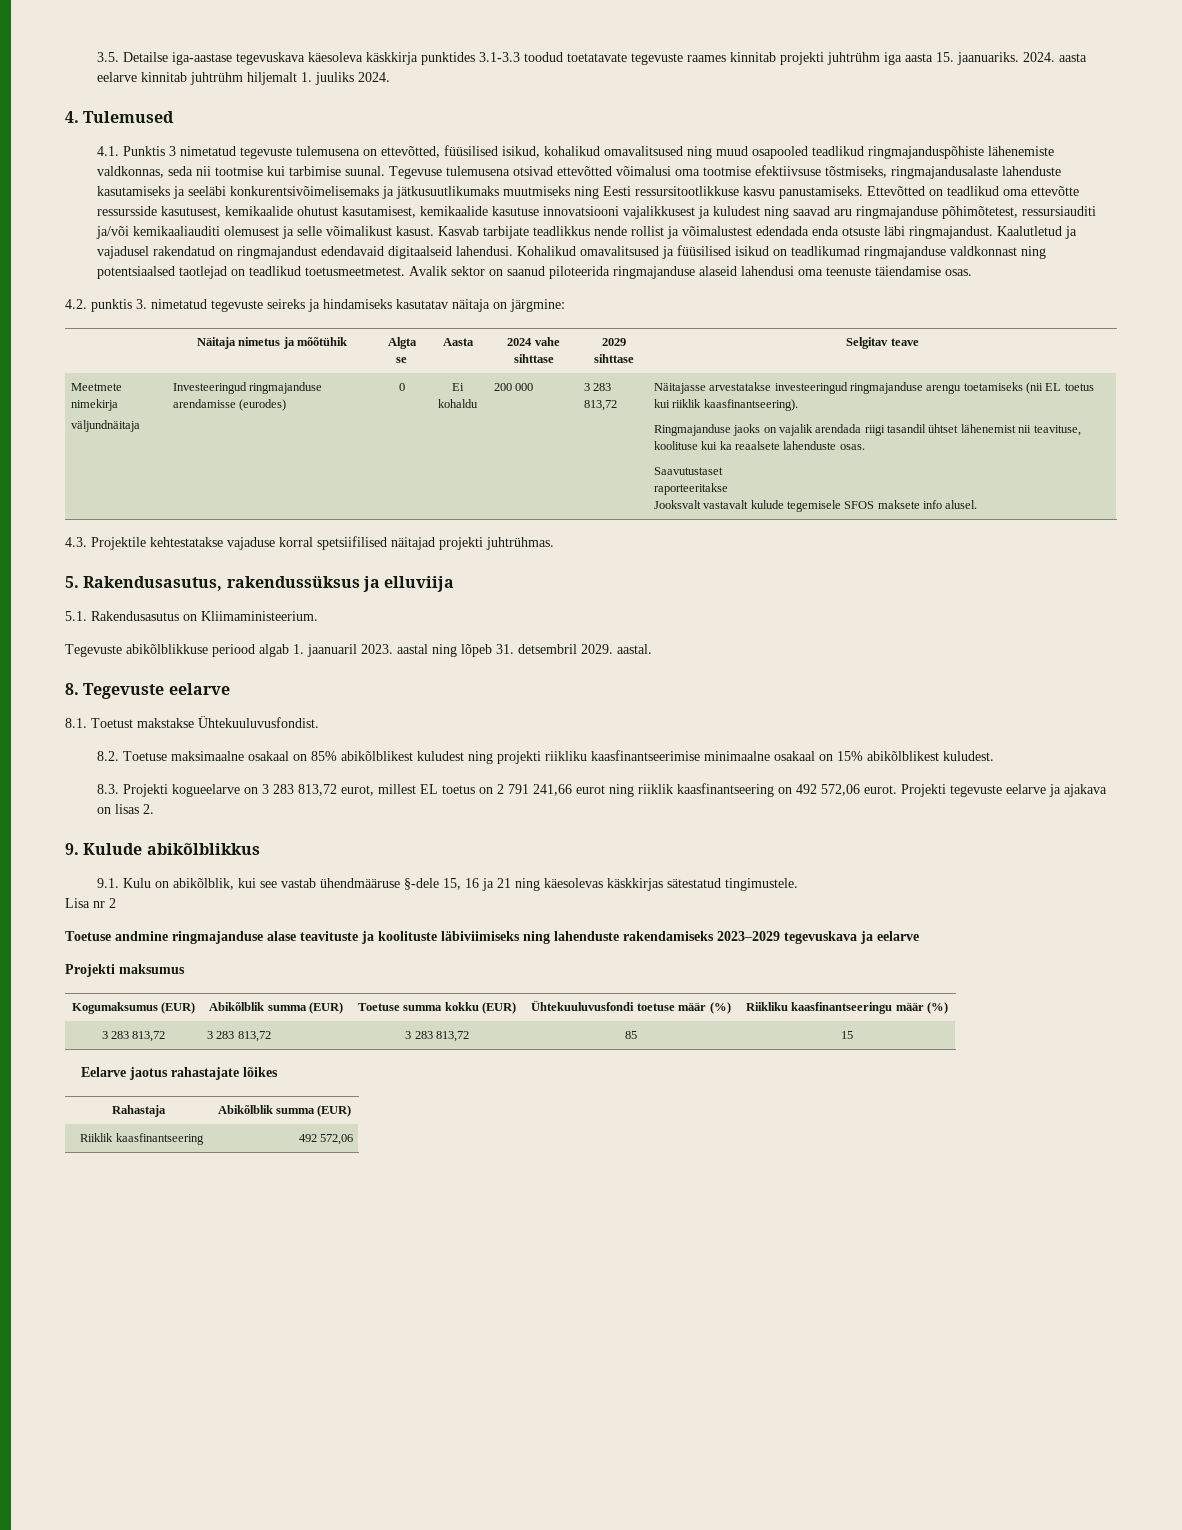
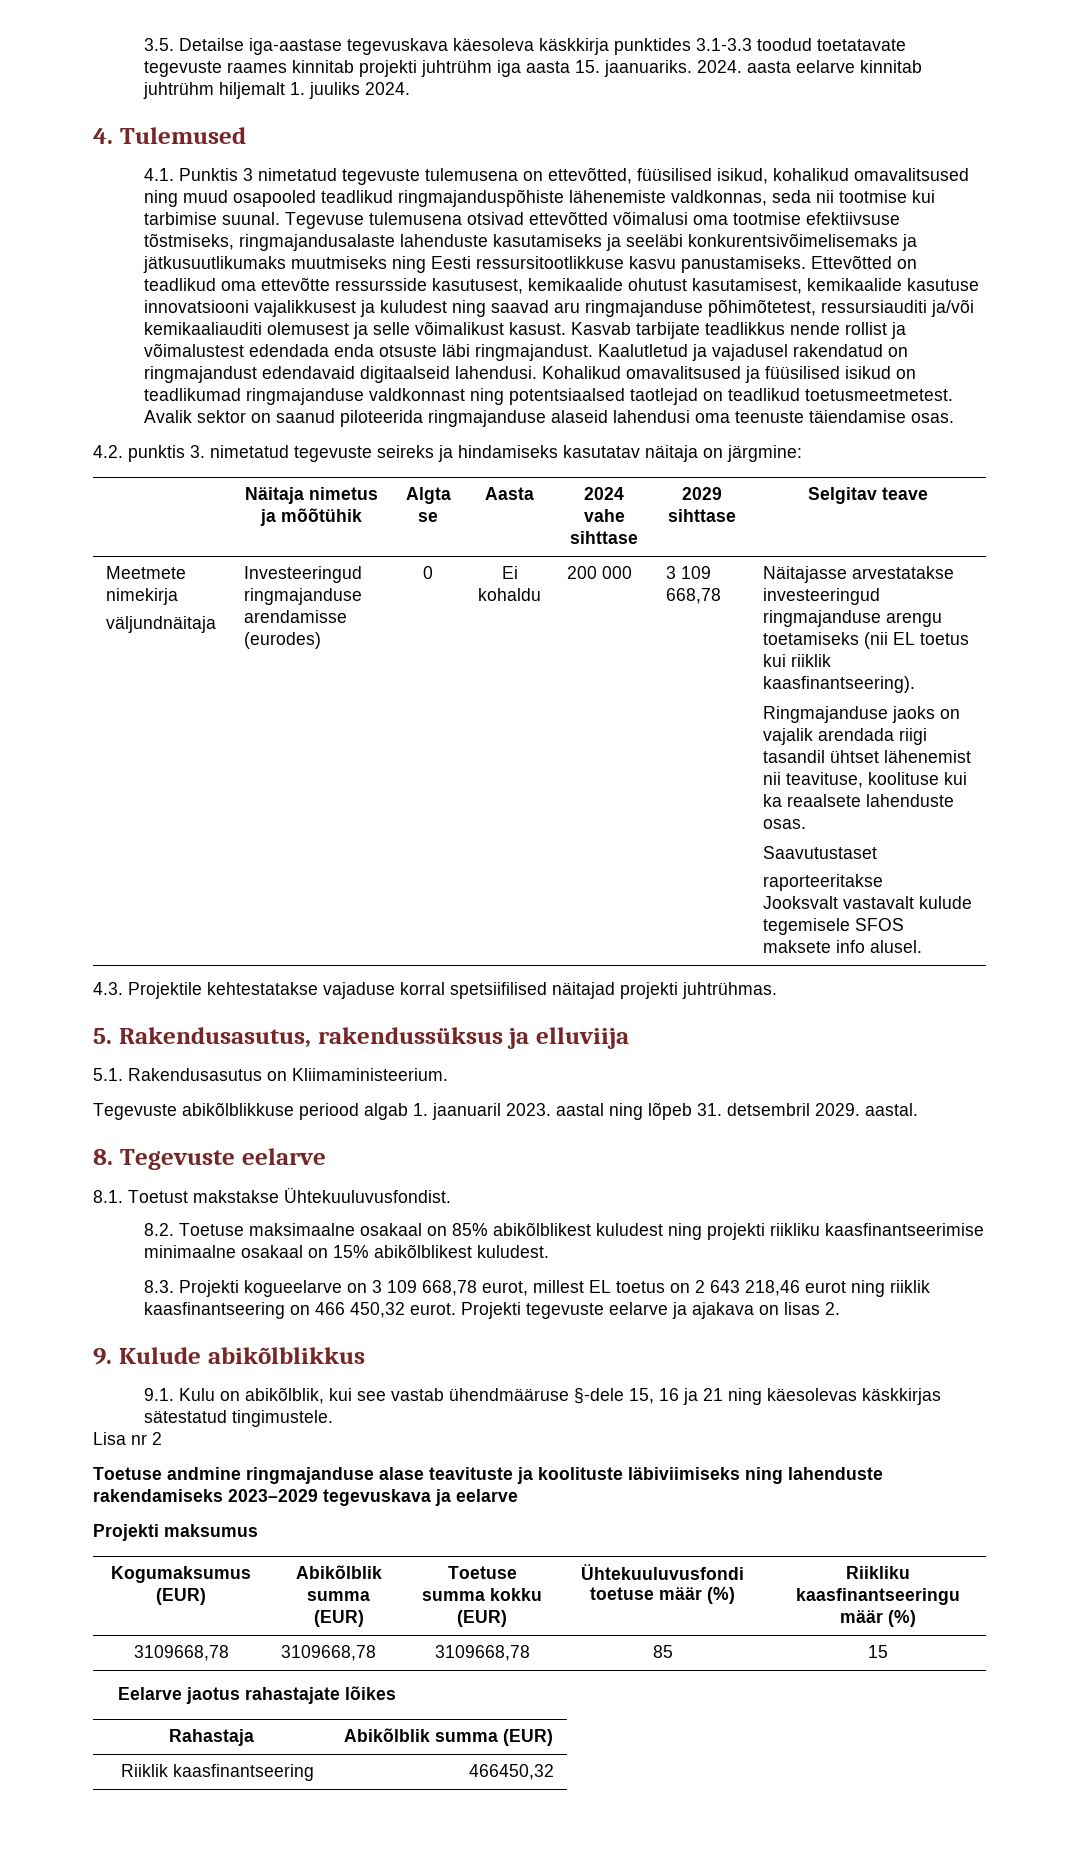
- 200 000 | 3 283 813,72
+ 200 000 | 3 109 668,78
- 8.3. Projekti kogueelarve on 3 283 813,72 eurot, millest EL toetus on 2 791 241,66 eurot ning riiklik kaasfinantseering on 492 572,06 eurot.
+ 8.3. Projekti kogueelarve on 3 109 668,78 eurot, millest EL toetus on 2 643 218,46 eurot ning riiklik kaasfinantseering on 466 450,32 eurot.
- 3 283 813,72 | 3 283 813,72 | 3 283 813,72 | 85 | 15
+ 3109668,78 | 3109668,78 | 3109668,78 | 85 | 15
- Riiklik kaasfinantseering | 492 572,06
+ Riiklik kaasfinantseering | 466450,32

